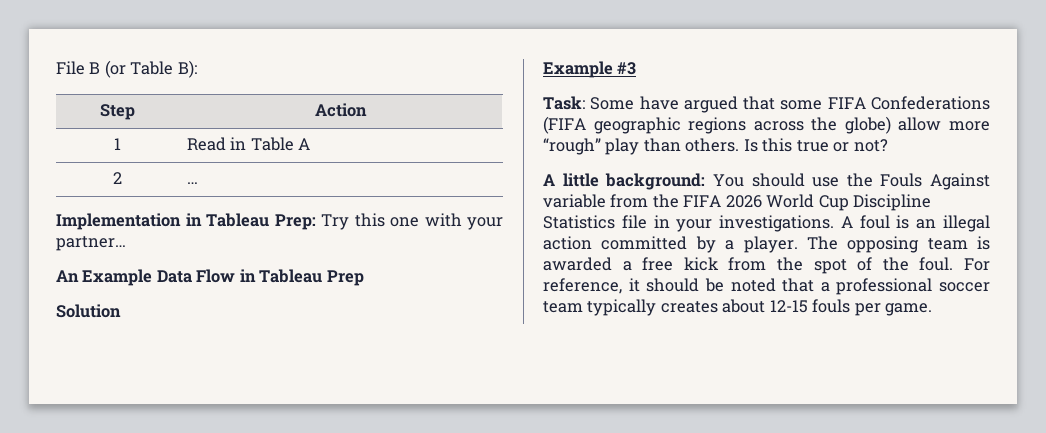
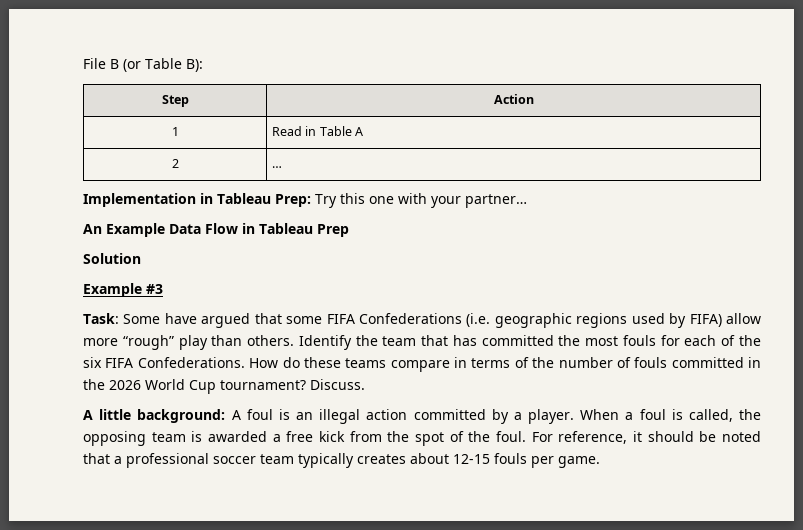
- Task: Some have argued that some FIFA Confederations (FIFA geographic regions across the globe) allow more “rough” play than others.
+ Task: Some have argued that some FIFA Confederations (i.e. geographic regions used by FIFA) allow more “rough” play than others.
- Is this true or not?
- A little background: You should use the Fouls Against variable from the FIFA 2026 World Cup Discipline Statistics file in your investigations. A foul is an illegal action committed by a player.
+ Identify the team that has committed the most fouls for each of the six FIFA Confederations. How do these teams compare in terms of the number of fouls committed in the 2026 World Cup tournament? Discuss.
+ A little background: A foul is an illegal action committed by a player.
- The opposing team is awarded a free kick from the spot of the foul.
+ When a foul is called, the opposing team is awarded a free kick from the spot of the foul.

